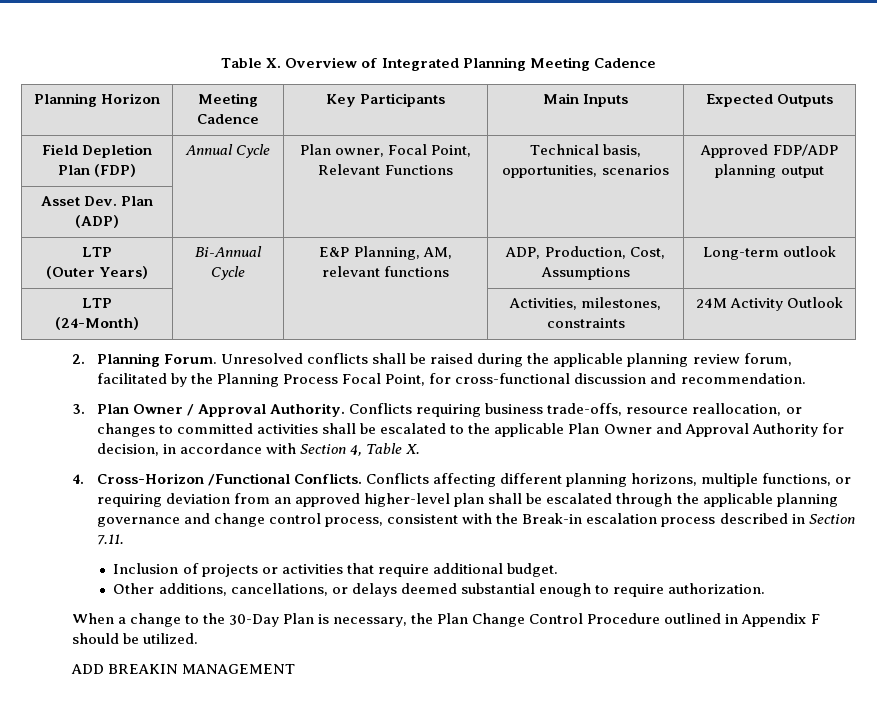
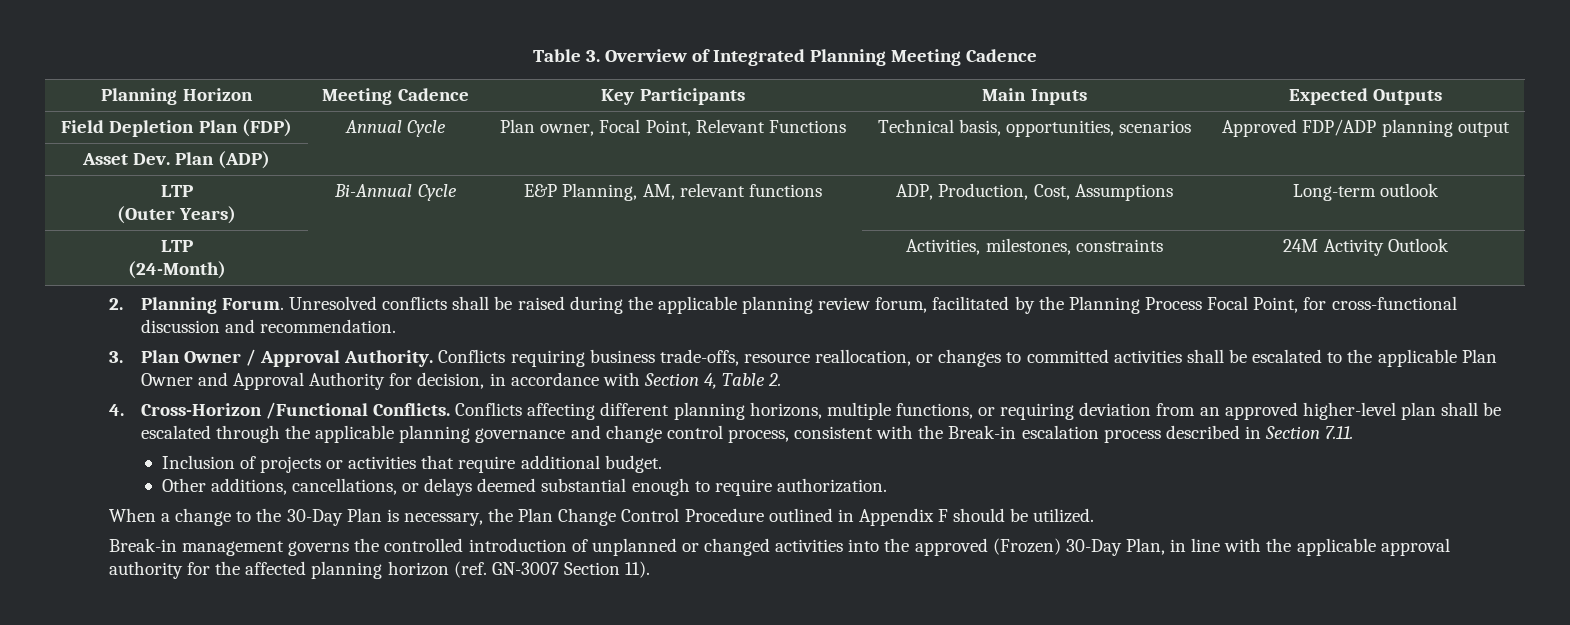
- Table X. Overview of Integrated Planning Meeting Cadence
+ Table 3. Overview of Integrated Planning Meeting Cadence
- Conflicts requiring business trade-offs, resource reallocation, or changes to committed activities shall be escalated to the applicable Plan Owner and Approval Authority for decision, in accordance with Section 4, Table X.
+ Conflicts requiring business trade-offs, resource reallocation, or changes to committed activities shall be escalated to the applicable Plan Owner and Approval Authority for decision, in accordance with Section 4, Table 2.
- ADD BREAKIN MANAGEMENT
+ Break-in management governs the controlled introduction of unplanned or changed activities into the approved (Frozen) 30-Day Plan, in line with the applicable approval authority for the affected planning horizon (ref. GN-3007 Section 11).

